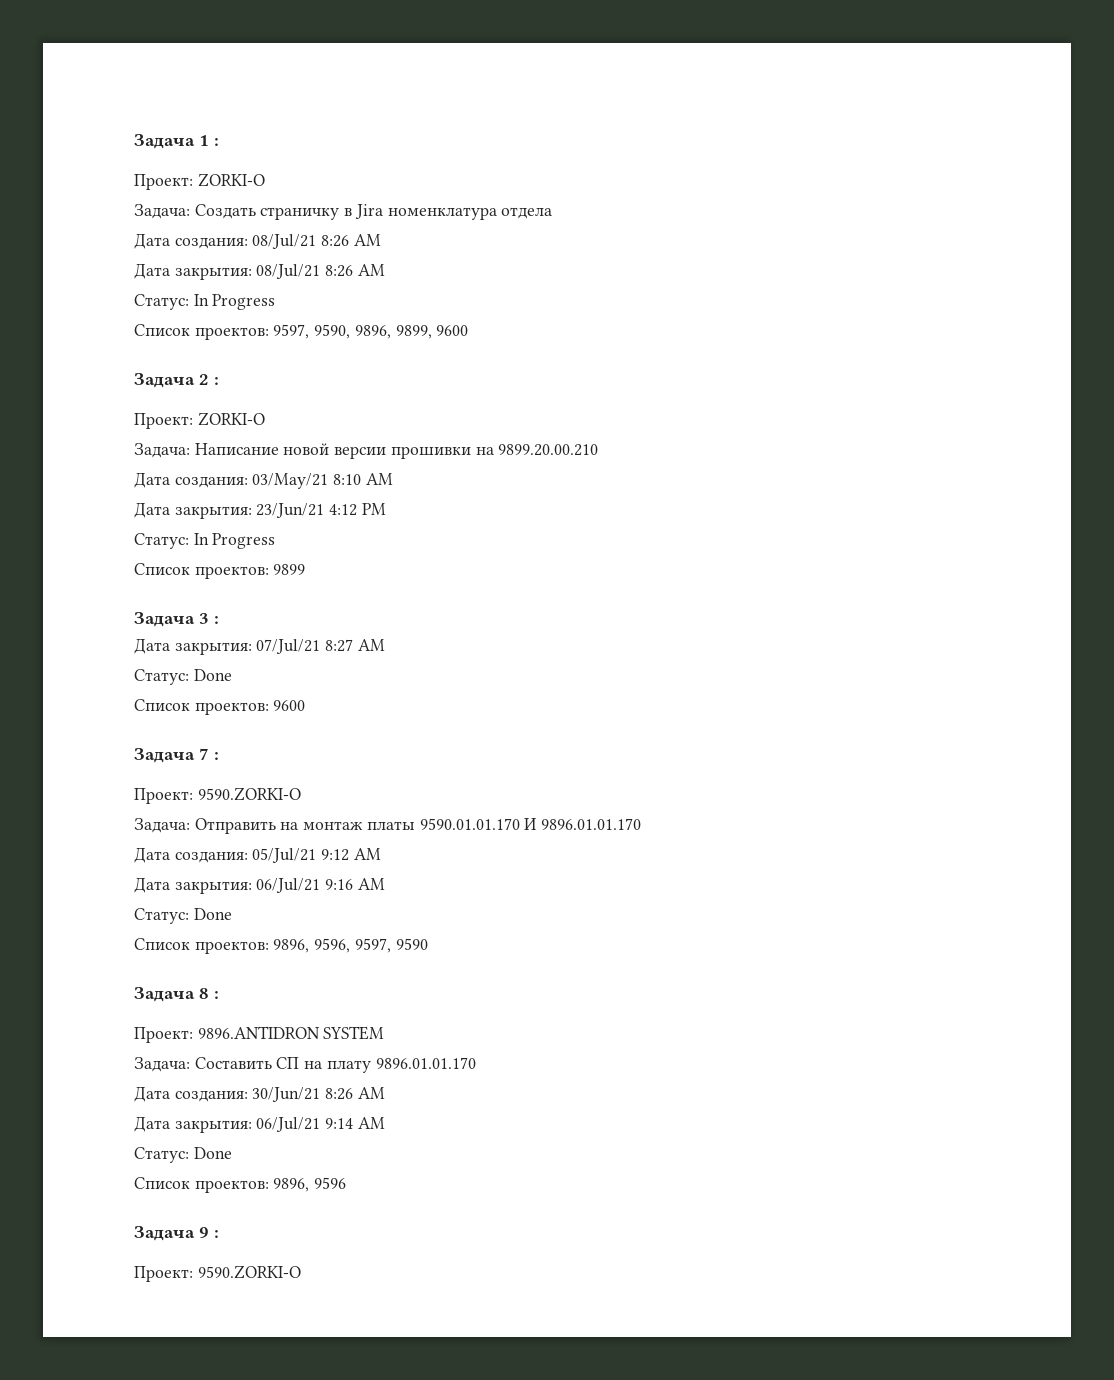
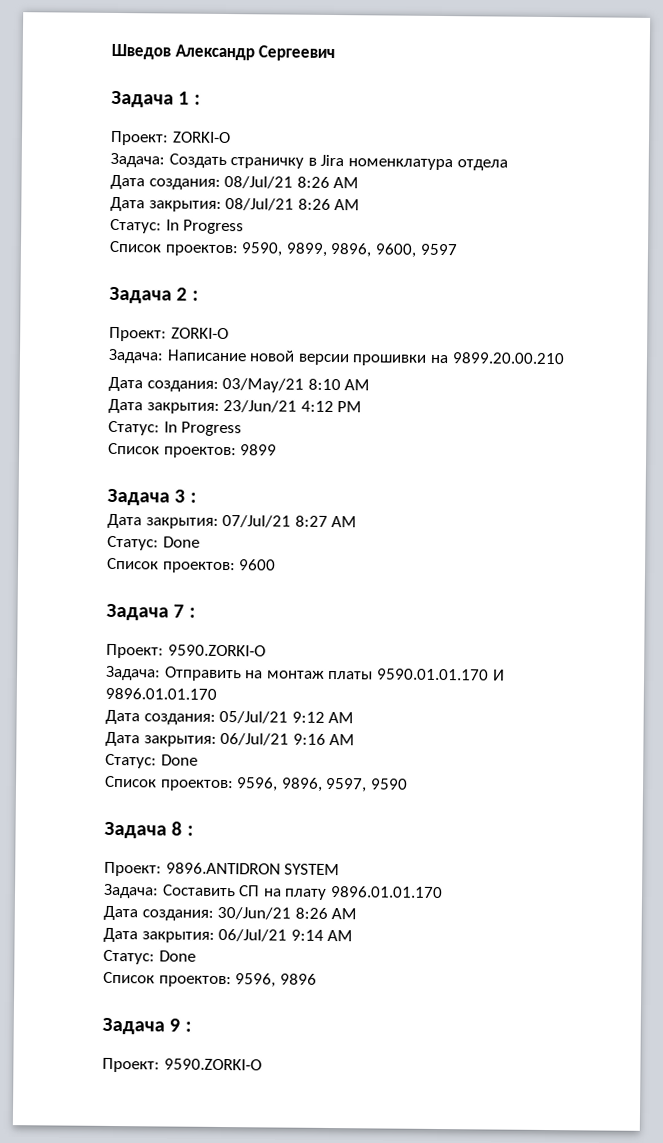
+ Шведов Александр Сергеевич
- Список проектов: 9597, 9590, 9896, 9899, 9600
+ Список проектов: 9590, 9899, 9896, 9600, 9597
- Список проектов: 9896, 9596, 9597, 9590
+ Список проектов: 9596, 9896, 9597, 9590
- Список проектов: 9896, 9596
+ Список проектов: 9596, 9896

